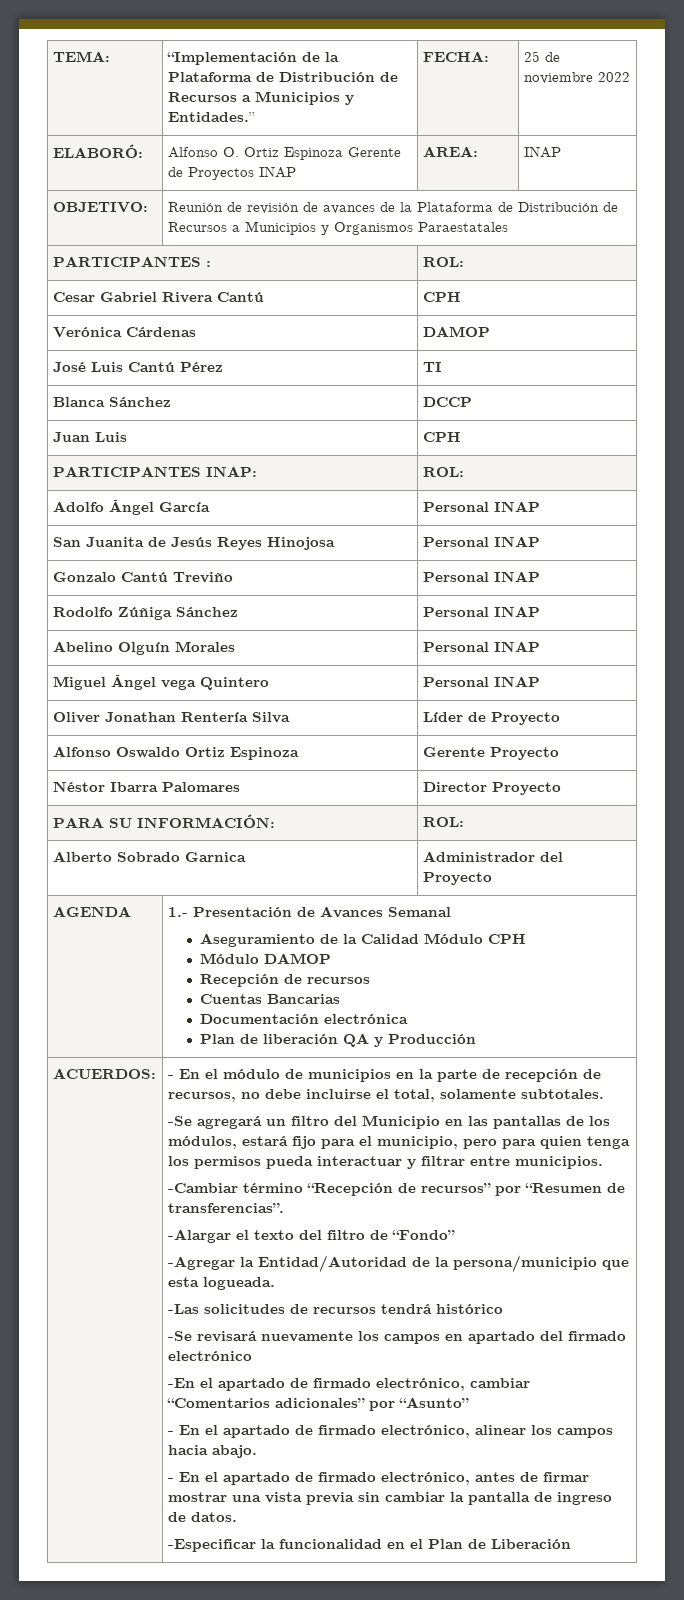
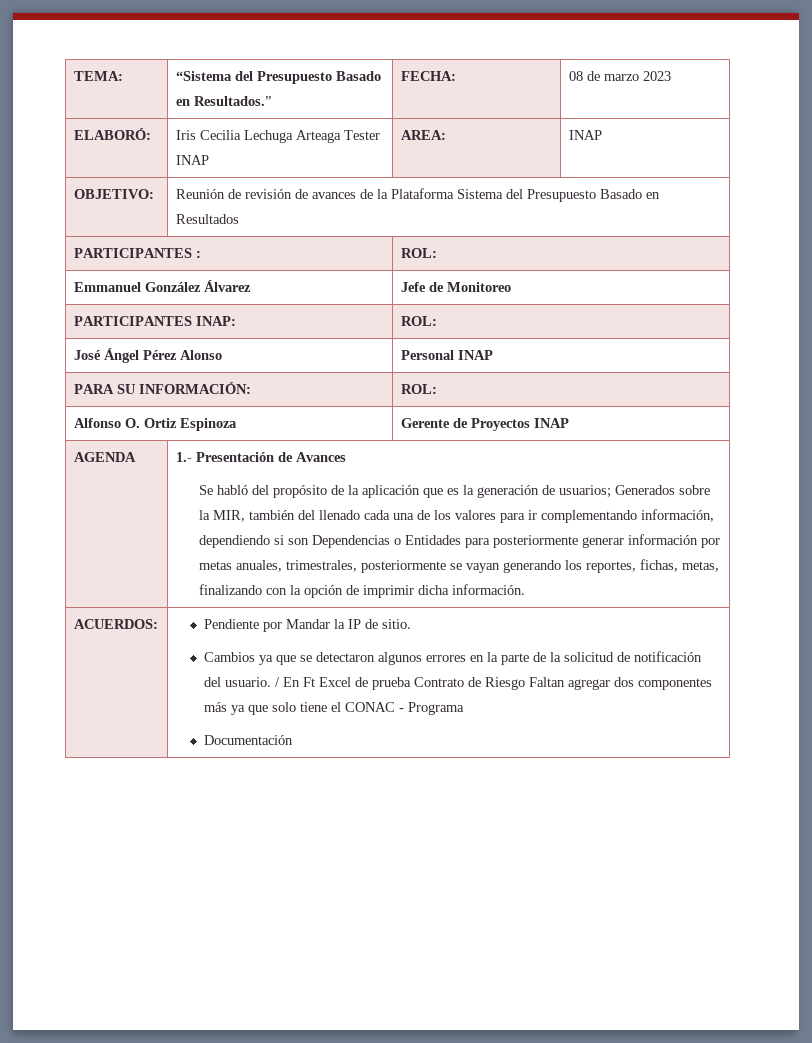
- TEMA: | “Implementación de la Plataforma de Distribución de Recursos a Municipios y Entidades.” | FECHA: | 25 de noviembre 2022
- ELABORÓ: | Alfonso O. Ortiz Espinoza Gerente de Proyectos INAP | AREA: | INAP
+ TEMA: | “Sistema del Presupuesto Basado en Resultados.” | FECHA: | 08 de marzo 2023
+ ELABORÓ: | Iris Cecilia Lechuga Arteaga Tester INAP | AREA: | INAP
- OBJETIVO: | Reunión de revisión de avances de la Plataforma de Distribución de Recursos a Municipios y Organismos Paraestatales
+ OBJETIVO: | Reunión de revisión de avances de la Plataforma Sistema del Presupuesto Basado en Resultados
  PARTICIPANTES : | ROL:
- Cesar Gabriel Rivera Cantú | CPH
- Verónica Cárdenas | DAMOP
- José Luis Cantú Pérez | TI
- Blanca Sánchez | DCCP
- Juan Luis | CPH
+ Emmanuel González Álvarez | Jefe de Monitoreo
  PARTICIPANTES INAP: | ROL:
- Adolfo Ángel García | Personal INAP
- San Juanita de Jesús Reyes Hinojosa | Personal INAP
- Gonzalo Cantú Treviño | Personal INAP
- Rodolfo Zúñiga Sánchez | Personal INAP
- Abelino Olguín Morales | Personal INAP
- Miguel Ángel vega Quintero | Personal INAP
- Oliver Jonathan Rentería Silva | Líder de Proyecto
- Alfonso Oswaldo Ortiz Espinoza | Gerente Proyecto
- Néstor Ibarra Palomares | Director Proyecto
+ José Ángel Pérez Alonso | Personal INAP
  PARA SU INFORMACIÓN: | ROL:
- Alberto Sobrado Garnica | Administrador del Proyecto
+ Alfonso O. Ortiz Espinoza | Gerente de Proyectos INAP
- 1.- Presentación de Avances Semanal
- Aseguramiento de la Calidad Módulo CPH
- Módulo DAMOP
- Recepción de recursos
- Cuentas Bancarias
- Documentación electrónica
- Plan de liberación QA y Producción
- ACUERDOS: | - En el módulo de municipios en la parte de recepción de recursos, no debe incluirse el total, solamente subtotales.
- -Se agregará un filtro del Municipio en las pantallas de los módulos, estará fijo para el municipio, pero para quien tenga los permisos pueda interactuar y filtrar entre municipios.
- -Cambiar término “Recepción de recursos” por “Resumen de transferencias”.
- -Alargar el texto del filtro de “Fondo”
- -Agregar la Entidad/Autoridad de la persona/municipio que esta logueada.
- -Las solicitudes de recursos tendrá histórico
- -Se revisará nuevamente los campos en apartado del firmado electrónico
- -En el apartado de firmado electrónico, cambiar “Comentarios adicionales” por “Asunto”
- - En el apartado de firmado electrónico, alinear los campos hacia abajo.
- - En el apartado de firmado electrónico, antes de firmar mostrar una vista previa sin cambiar la pantalla de ingreso de datos.
- -Especificar la funcionalidad en el Plan de Liberación
+ 1.- Presentación de Avances
+ Se habló del propósito de la aplicación que es la generación de usuarios; Generados sobre la MIR, también del llenado cada una de los valores para ir complementando información, dependiendo si son Dependencias o Entidades para posteriormente generar información por metas anuales, trimestrales, posteriormente se vayan generando los reportes, fichas, metas, finalizando con la opción de imprimir dicha información.
+ ACUERDOS: | Pendiente por Mandar la IP de sitio.
+ Cambios ya que se detectaron algunos errores en la parte de la solicitud de notificación del usuario. / En Ft Excel de prueba Contrato de Riesgo Faltan agregar dos componentes más ya que solo tiene el CONAC - Programa
+ Documentación

